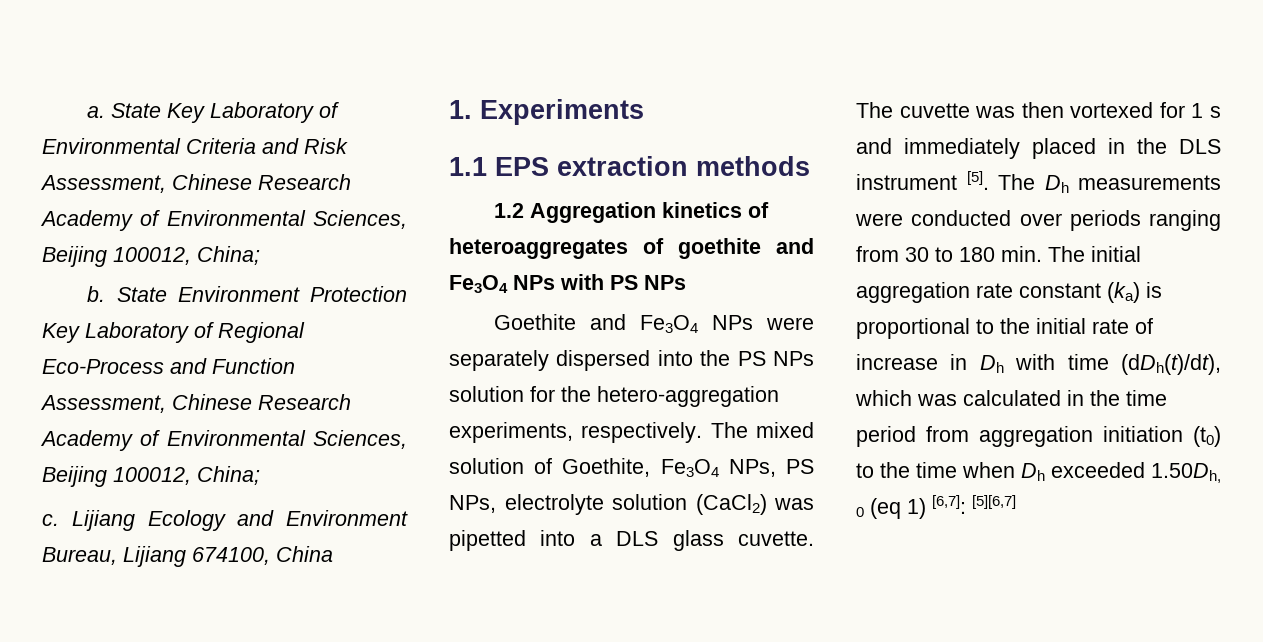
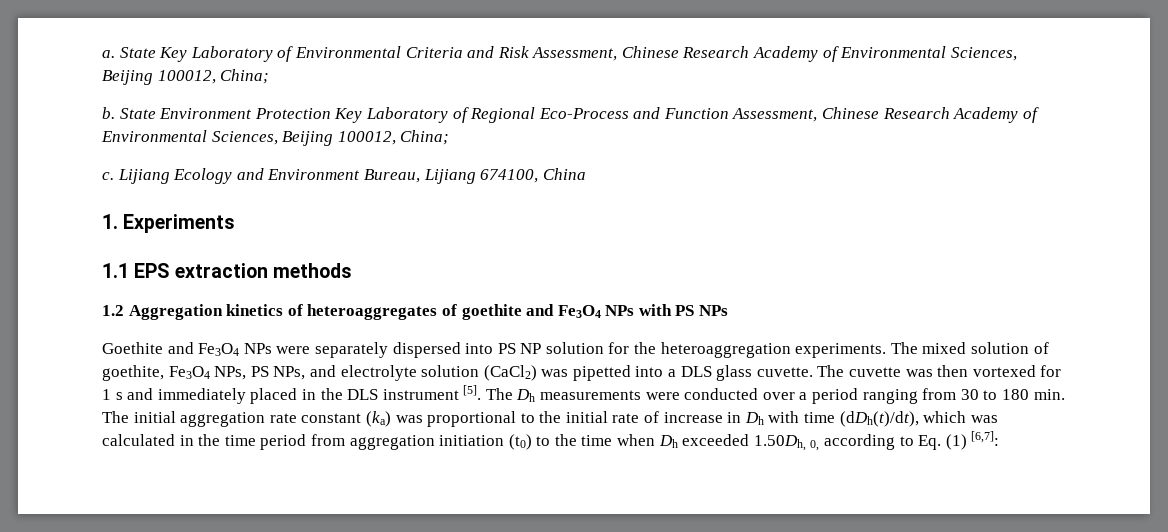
- Goethite and Fe3O4 NPs were separately dispersed into the PS NPs solution for the hetero-aggregation experiments, respectively.
+ Goethite and Fe3O4 NPs were separately dispersed into PS NP solution for the heteroaggregation experiments.
- The mixed solution of Goethite, Fe3O4 NPs, PS NPs, electrolyte solution (CaCl2) was pipetted into a DLS glass cuvette.
+ The mixed solution of goethite, Fe3O4 NPs, PS NPs, and electrolyte solution (CaCl2) was pipetted into a DLS glass cuvette.
- The Dh measurements were conducted over periods ranging from 30 to 180 min. The initial aggregation rate constant (ka) is proportional to the initial rate of increase in Dh with time (dDh(t)/dt), which was calculated in the time period from aggregation initiation (t0) to the time when Dh exceeded 1.50Dh, 0 (eq 1) [6,7]: [5][6,7]
+ The Dh measurements were conducted over a period ranging from 30 to 180 min. The initial aggregation rate constant (ka) was proportional to the initial rate of increase in Dh with time (dDh(t)/dt), which was calculated in the time period from aggregation initiation (t0) to the time when Dh exceeded 1.50Dh, 0, according to Eq. (1) [6,7]:

